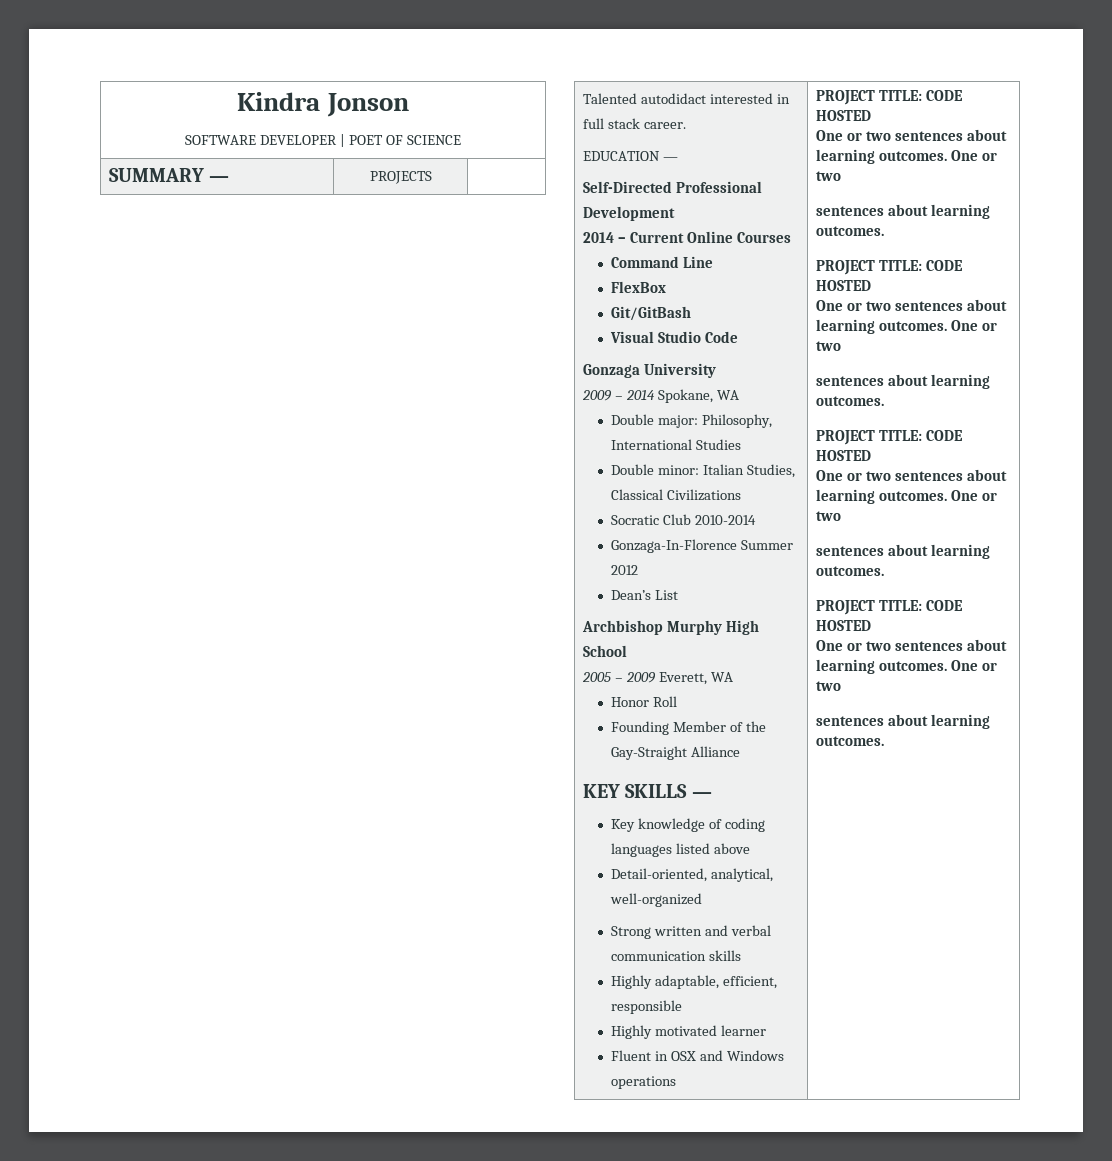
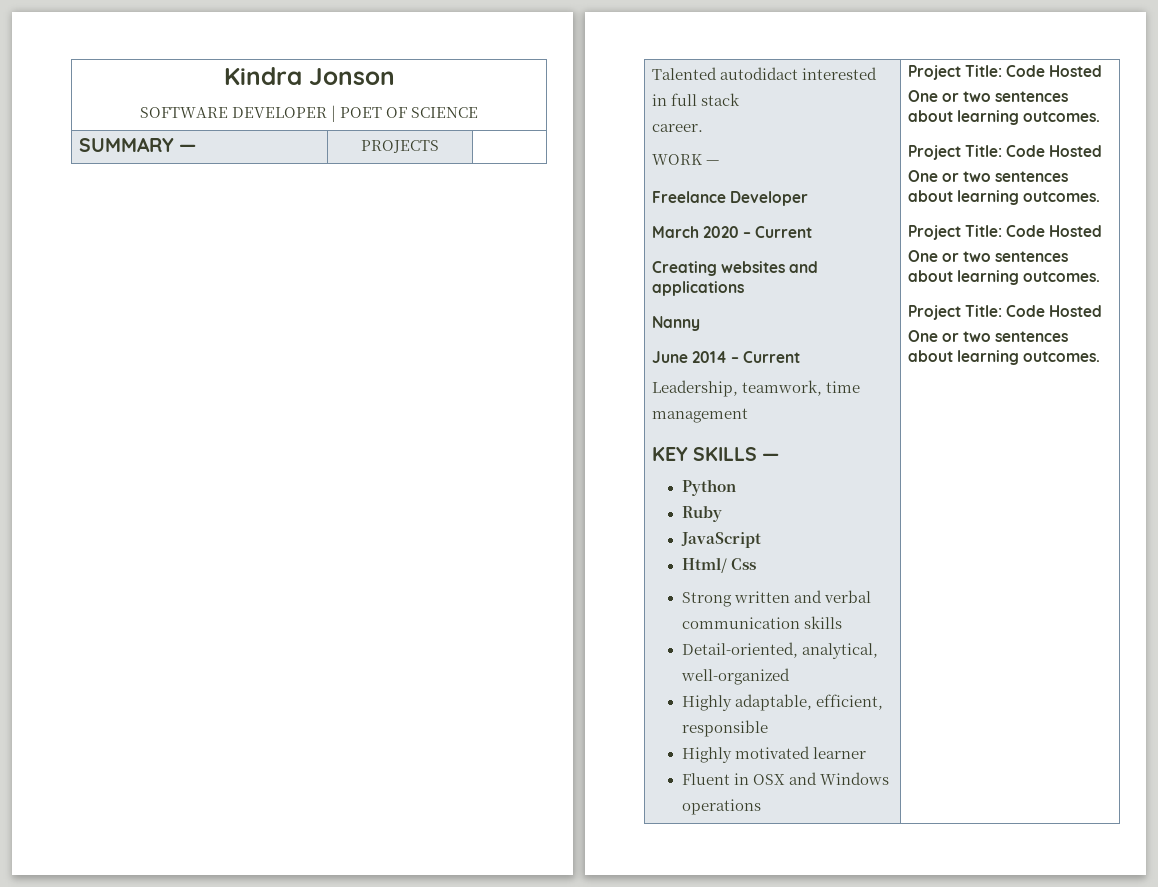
- Talented autodidact interested in full stack career.
+ Talented autodidact interested in full stack
+ career.
- EDUCATION —
- Self-Directed Professional Development
- 2014 – Current Online Courses
- Command Line
- FlexBox
- Git/GitBash
- Visual Studio Code
- Gonzaga University
- 2009 – 2014 Spokane, WA
- Double major: Philosophy, International Studies
- Double minor: Italian Studies, Classical Civilizations
- Socratic Club 2010-2014
- Gonzaga-In-Florence Summer 2012
- Dean’s List
- Archbishop Murphy High School
- 2005 – 2009 Everett, WA
- Honor Roll
- Founding Member of the Gay-Straight Alliance
+ WORK —
+ Freelance Developer
+ March 2020 – Current
+ Creating websites and applications
+ Nanny
+ June 2014 – Current
+ Leadership, teamwork, time management
  KEY SKILLS —
- Key knowledge of coding languages listed above
- Detail-oriented, analytical, well-organized
+ Python
+ Ruby
+ JavaScript
+ Html/ Css
+ Detail-oriented, analytical, well-organized
- Fluent in OSX and Windows operations | PROJECT TITLE: CODE HOSTED
- One or two sentences about learning outcomes. One or two
- sentences about learning outcomes.
- PROJECT TITLE: CODE HOSTED
- One or two sentences about learning outcomes. One or two
- sentences about learning outcomes.
- PROJECT TITLE: CODE HOSTED
- One or two sentences about learning outcomes. One or two
- sentences about learning outcomes.
- PROJECT TITLE: CODE HOSTED
- One or two sentences about learning outcomes. One or two
- sentences about learning outcomes.
+ Fluent in OSX and Windows operations | Project Title: Code Hosted
+ One or two sentences about learning outcomes.
+ Project Title: Code Hosted
+ One or two sentences about learning outcomes.
+ Project Title: Code Hosted
+ One or two sentences about learning outcomes.
+ Project Title: Code Hosted
+ One or two sentences about learning outcomes.

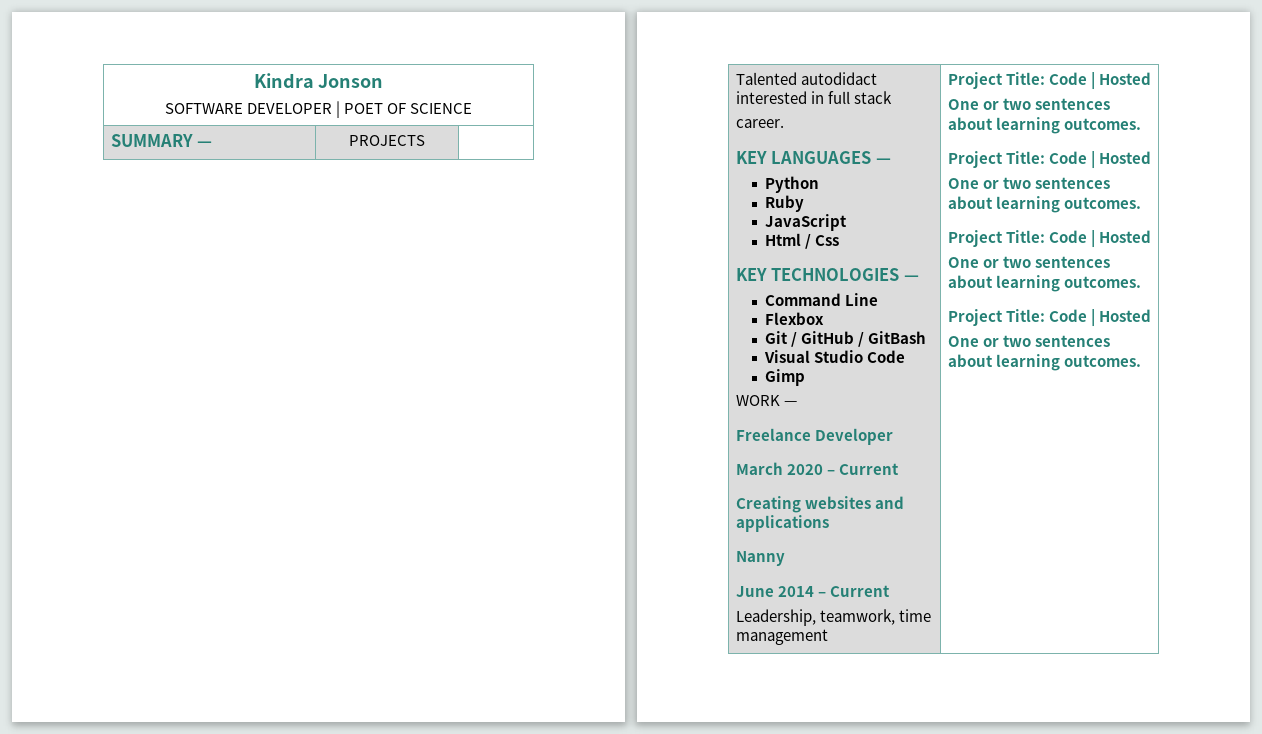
+ KEY LANGUAGES —
+ Python
+ Ruby
+ JavaScript
+ Html / Css
+ KEY TECHNOLOGIES —
+ Command Line
+ Flexbox
+ Git / GitHub / GitBash
+ Visual Studio Code
+ Gimp
- Leadership, teamwork, time management
- KEY SKILLS —
- Python
- Ruby
- JavaScript
- Html/ Css
- Strong written and verbal communication skills
- Detail-oriented, analytical, well-organized
- Highly adaptable, efficient, responsible
- Highly motivated learner
- Fluent in OSX and Windows operations | Project Title: Code Hosted
+ Leadership, teamwork, time management | Project Title: Code | Hosted
  One or two sentences about learning outcomes.
- Project Title: Code Hosted
+ Project Title: Code | Hosted
  One or two sentences about learning outcomes.
- Project Title: Code Hosted
+ Project Title: Code | Hosted
  One or two sentences about learning outcomes.
- Project Title: Code Hosted
+ Project Title: Code | Hosted

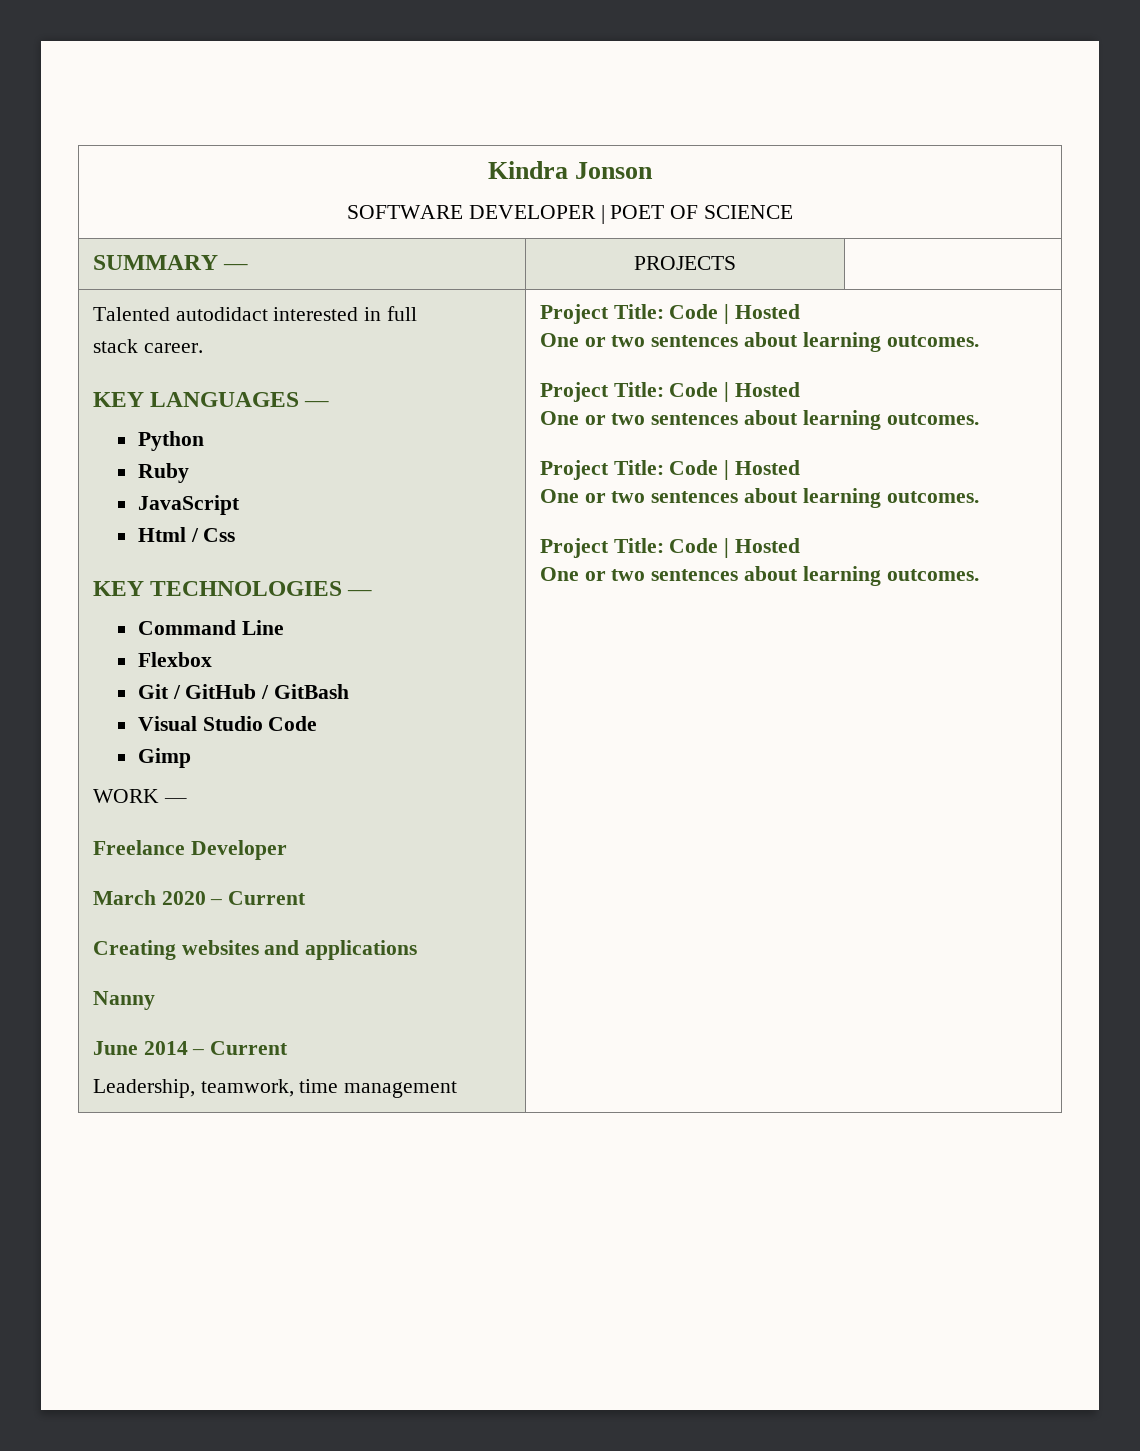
- Talented autodidact interested in full stack
- career.
+ Talented autodidact interested in full
+ stack career.

